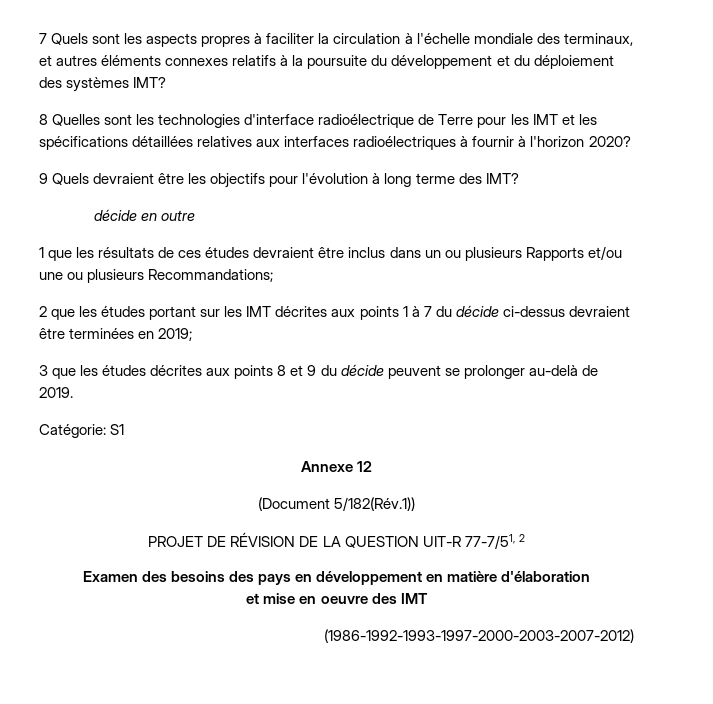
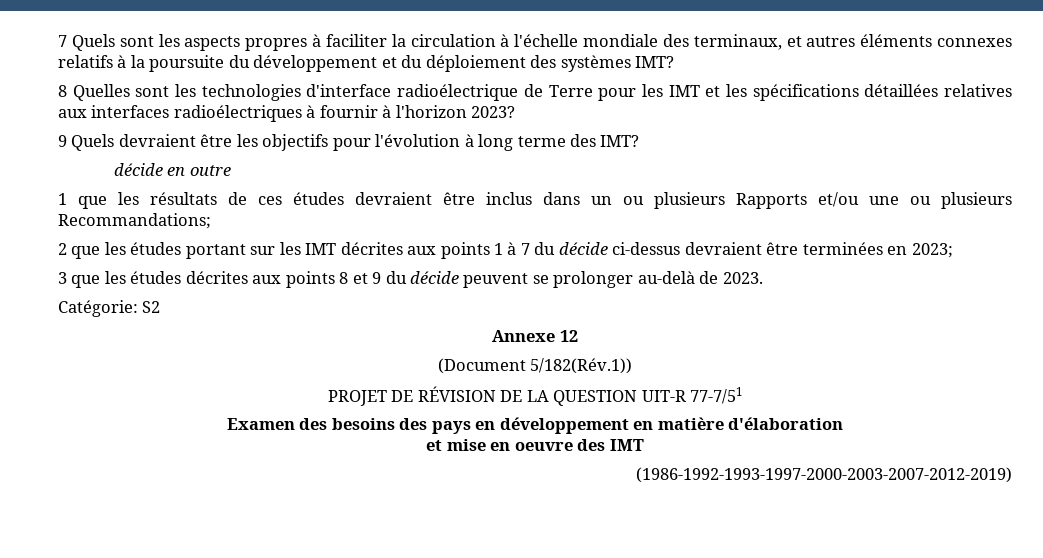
- 8 Quelles sont les technologies d'interface radioélectrique de Terre pour les IMT et les spécifications détaillées relatives aux interfaces radioélectriques à fournir à l'horizon 2020?
+ 8 Quelles sont les technologies d'interface radioélectrique de Terre pour les IMT et les spécifications détaillées relatives aux interfaces radioélectriques à fournir à l'horizon 2023?
- 2 que les études portant sur les IMT décrites aux points 1 à 7 du décide ci-dessus devraient être terminées en 2019;
+ 2 que les études portant sur les IMT décrites aux points 1 à 7 du décide ci-dessus devraient être terminées en 2023;
- 3 que les études décrites aux points 8 et 9 du décide peuvent se prolonger au-delà de 2019.
+ 3 que les études décrites aux points 8 et 9 du décide peuvent se prolonger au-delà de 2023.
- Catégorie: S1
+ Catégorie: S2
- PROJET DE RÉVISION DE LA QUESTION UIT-R 77-7/51, 2
+ PROJET DE RÉVISION DE LA QUESTION UIT-R 77-7/51
- (1986-1992-1993-1997-2000-2003-2007-2012)
+ (1986-1992-1993-1997-2000-2003-2007-2012-2019)

